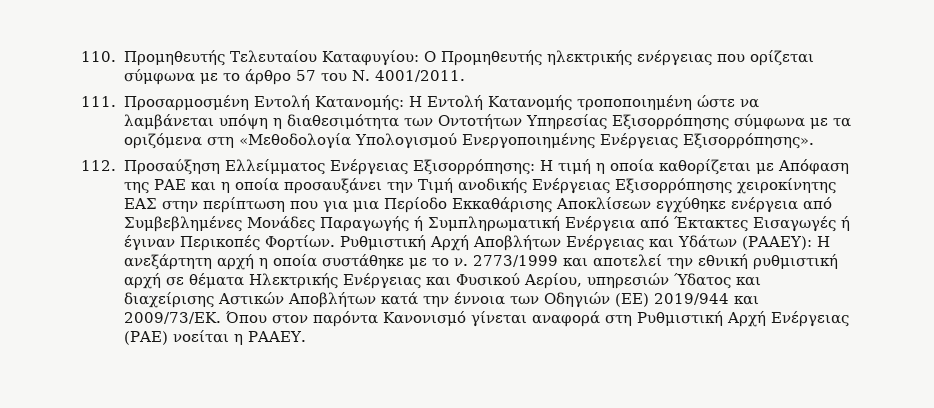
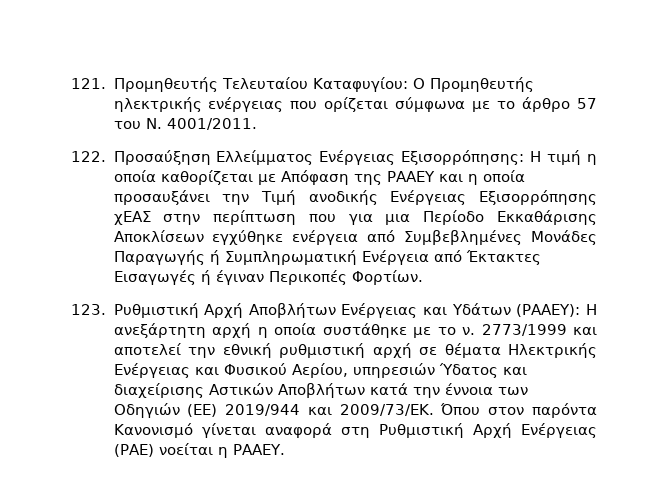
- 110. Προμηθευτής Τελευταίου Καταφυγίου: Ο Προμηθευτής ηλεκτρικής ενέργειας που ορίζεται σύμφωνα με το άρθρο 57 του Ν. 4001/2011.
+ 121. Προμηθευτής Τελευταίου Καταφυγίου: Ο Προμηθευτής ηλεκτρικής ενέργειας που ορίζεται σύμφωνα με το άρθρο 57 του Ν. 4001/2011.
- 111. Προσαρμοσμένη Εντολή Κατανομής: Η Εντολή Κατανομής τροποποιημένη ώστε να λαμβάνεται υπόψη η διαθεσιμότητα των Οντοτήτων Υπηρεσίας Εξισορρόπησης σύμφωνα με τα οριζόμενα στη «Μεθοδολογία Υπολογισμού Ενεργοποιημένης Ενέργειας Εξισορρόπησης».
- 112. Προσαύξηση Ελλείμματος Ενέργειας Εξισορρόπησης:
+ 122. Προσαύξηση Ελλείμματος Ενέργειας Εξισορρόπησης:
- Η τιμή η οποία καθορίζεται με Απόφαση της ΡΑΕ και η οποία προσαυξάνει την Τιμή ανοδικής Ενέργειας Εξισορρόπησης χειροκίνητης ΕΑΣ στην περίπτωση που για μια Περίοδο Εκκαθάρισης Αποκλίσεων εγχύθηκε ενέργεια από Συμβεβλημένες Μονάδες Παραγωγής ή Συμπληρωματική Ενέργεια από Έκτακτες Εισαγωγές ή έγιναν Περικοπές Φορτίων. Ρυθμιστική Αρχή Αποβλήτων Ενέργειας και Υδάτων (ΡΑΑΕΥ):
+ Η τιμή η οποία καθορίζεται με Απόφαση της ΡΑΑΕΥ και η οποία προσαυξάνει την Τιμή ανοδικής Ενέργειας Εξισορρόπησης χΕΑΣ στην περίπτωση που για μια Περίοδο Εκκαθάρισης Αποκλίσεων εγχύθηκε ενέργεια από Συμβεβλημένες Μονάδες Παραγωγής ή Συμπληρωματική Ενέργεια από Έκτακτες Εισαγωγές ή έγιναν Περικοπές Φορτίων.
+ 123. Ρυθμιστική Αρχή Αποβλήτων Ενέργειας και Υδάτων (ΡΑΑΕΥ):

